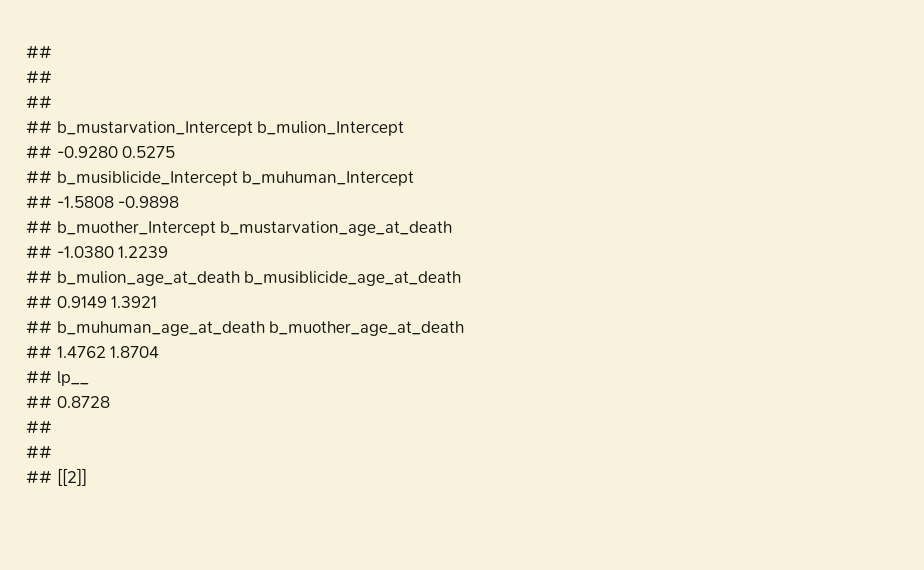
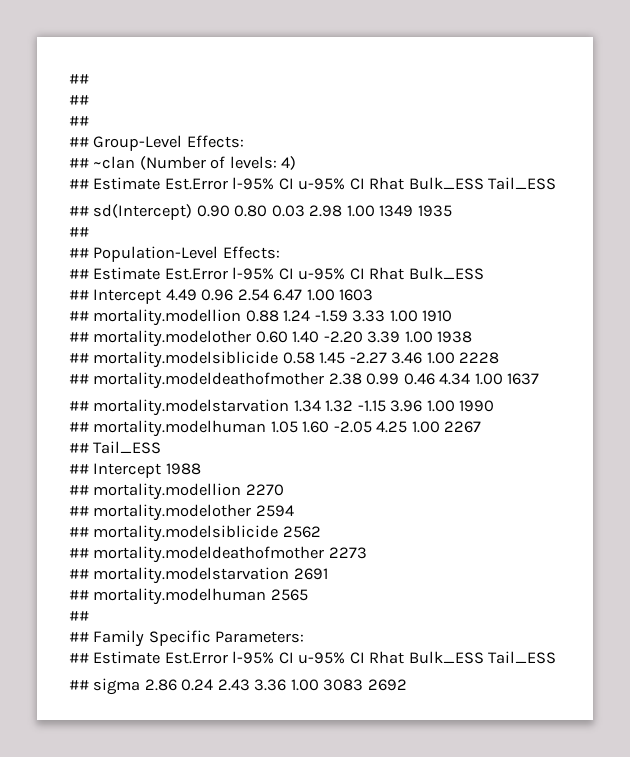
- ## b_mustarvation_Intercept b_mulion_Intercept
- ## -0.9280 0.5275
- ## b_musiblicide_Intercept b_muhuman_Intercept
- ## -1.5808 -0.9898
- ## b_muother_Intercept b_mustarvation_age_at_death
- ## -1.0380 1.2239
- ## b_mulion_age_at_death b_musiblicide_age_at_death
- ## 0.9149 1.3921
- ## b_muhuman_age_at_death b_muother_age_at_death
- ## 1.4762 1.8704
- ## lp__
- ## 0.8728
+ ## Group-Level Effects:
+ ## ~clan (Number of levels: 4)
+ ## Estimate Est.Error l-95% CI u-95% CI Rhat Bulk_ESS Tail_ESS
+ ## sd(Intercept) 0.90 0.80 0.03 2.98 1.00 1349 1935
  ##
+ ## Population-Level Effects:
+ ## Estimate Est.Error l-95% CI u-95% CI Rhat Bulk_ESS
+ ## Intercept 4.49 0.96 2.54 6.47 1.00 1603
+ ## mortality.modellion 0.88 1.24 -1.59 3.33 1.00 1910
+ ## mortality.modelother 0.60 1.40 -2.20 3.39 1.00 1938
+ ## mortality.modelsiblicide 0.58 1.45 -2.27 3.46 1.00 2228
+ ## mortality.modeldeathofmother 2.38 0.99 0.46 4.34 1.00 1637
+ ## mortality.modelstarvation 1.34 1.32 -1.15 3.96 1.00 1990
+ ## mortality.modelhuman 1.05 1.60 -2.05 4.25 1.00 2267
+ ## Tail_ESS
+ ## Intercept 1988
+ ## mortality.modellion 2270
+ ## mortality.modelother 2594
+ ## mortality.modelsiblicide 2562
+ ## mortality.modeldeathofmother 2273
+ ## mortality.modelstarvation 2691
+ ## mortality.modelhuman 2565
  ##
- ## [[2]]
+ ## Family Specific Parameters:
+ ## Estimate Est.Error l-95% CI u-95% CI Rhat Bulk_ESS Tail_ESS
+ ## sigma 2.86 0.24 2.43 3.36 1.00 3083 2692

